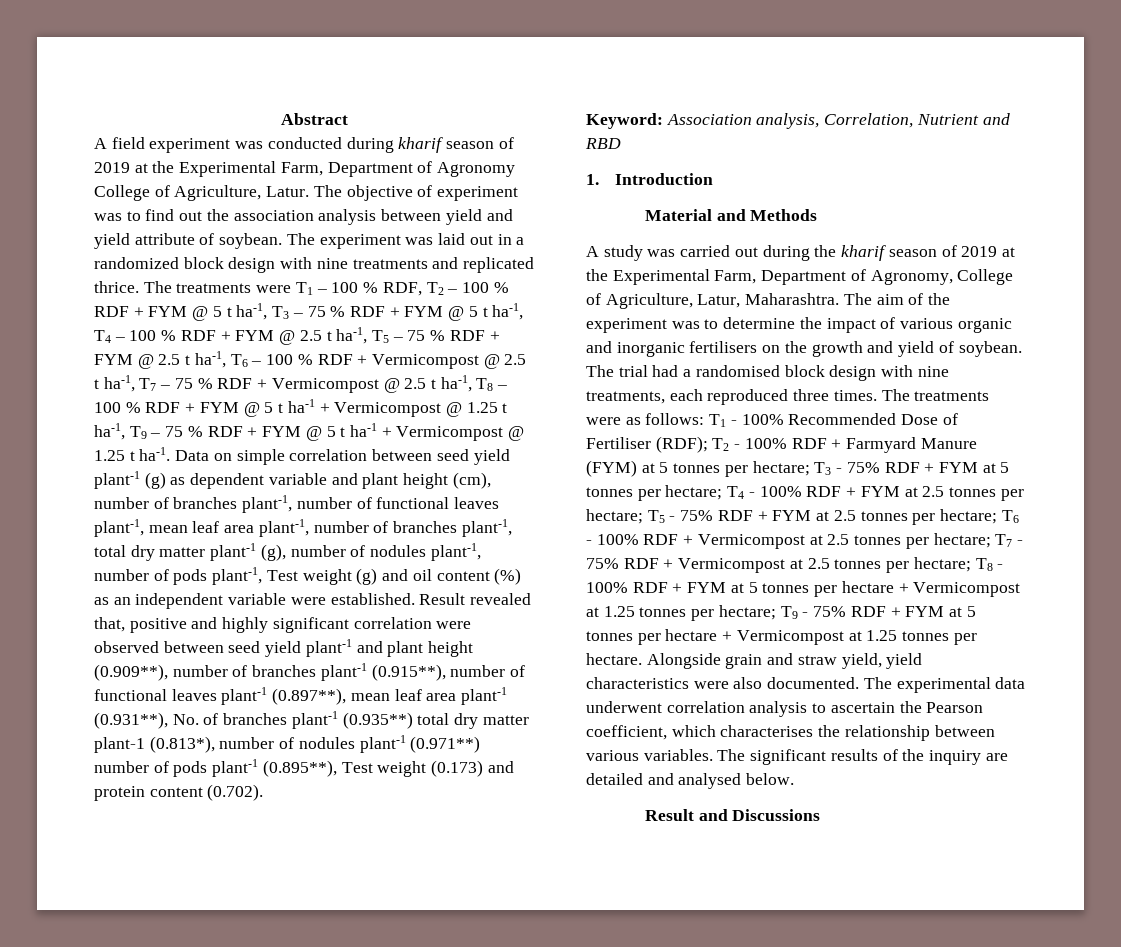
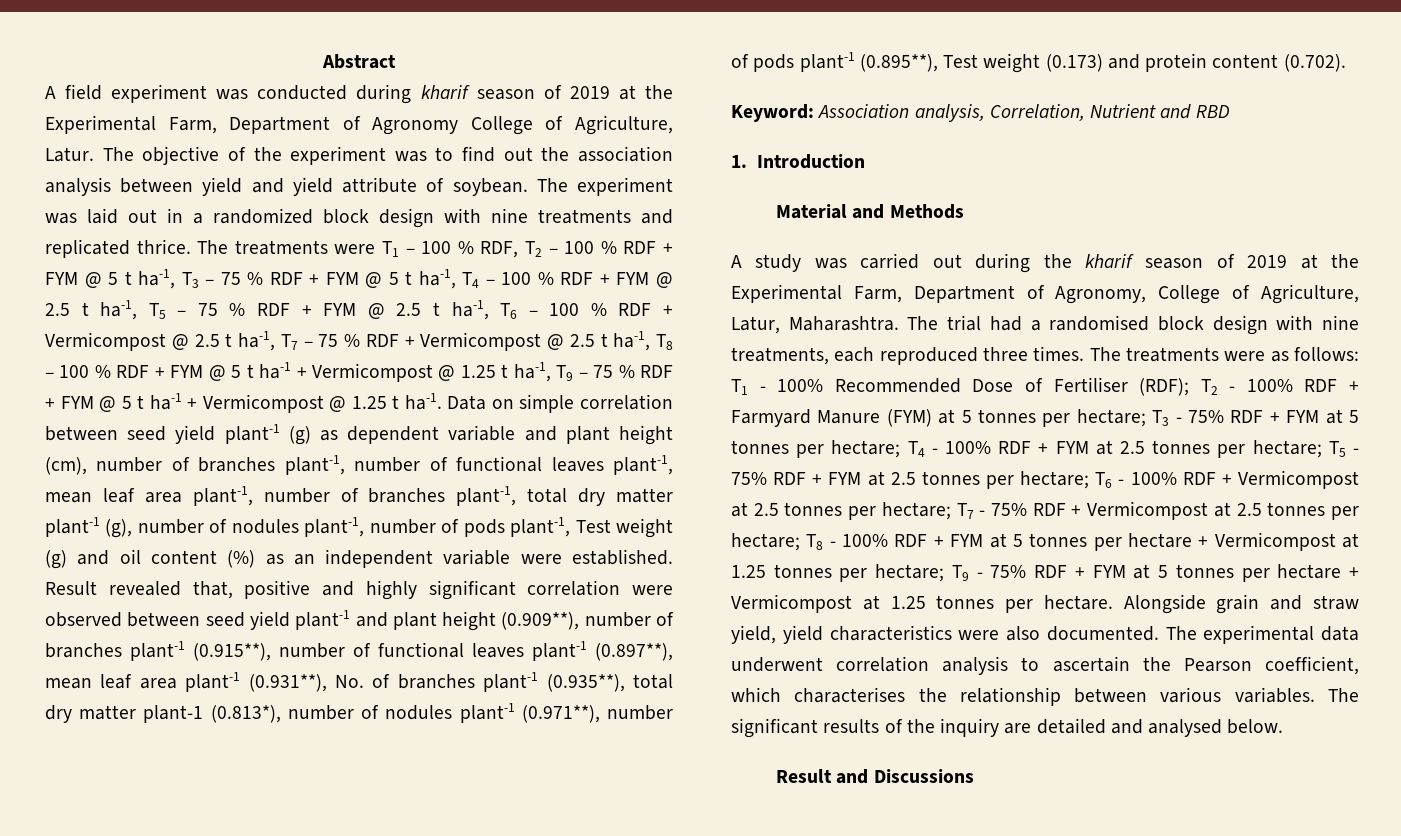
- The objective of experiment was to find out the association analysis between yield and yield attribute of soybean.
+ The objective of the experiment was to find out the association analysis between yield and yield attribute of soybean.
- Result revealed that, positive and highly significant correlation were observed between seed yield plant-1 and plant height (0.909**), number of branches plant-1 (0.915**), number of functional leaves plant-1 (0.897**), mean leaf area plant-1 (0.931**), No. of branches plant-1 (0.935**) total dry matter plant-1 (0.813*), number of nodules plant-1 (0.971**) number of pods plant-1 (0.895**), Test weight (0.173) and protein content (0.702).
+ Result revealed that, positive and highly significant correlation were observed between seed yield plant-1 and plant height (0.909**), number of branches plant-1 (0.915**), number of functional leaves plant-1 (0.897**), mean leaf area plant-1 (0.931**), No. of branches plant-1 (0.935**), total dry matter plant-1 (0.813*), number of nodules plant-1 (0.971**), number of pods plant-1 (0.895**), Test weight (0.173) and protein content (0.702).
- The aim of the experiment was to determine the impact of various organic and inorganic fertilisers on the growth and yield of soybean. The trial had a randomised block design with nine treatments, each reproduced three times.
+ The trial had a randomised block design with nine treatments, each reproduced three times.

